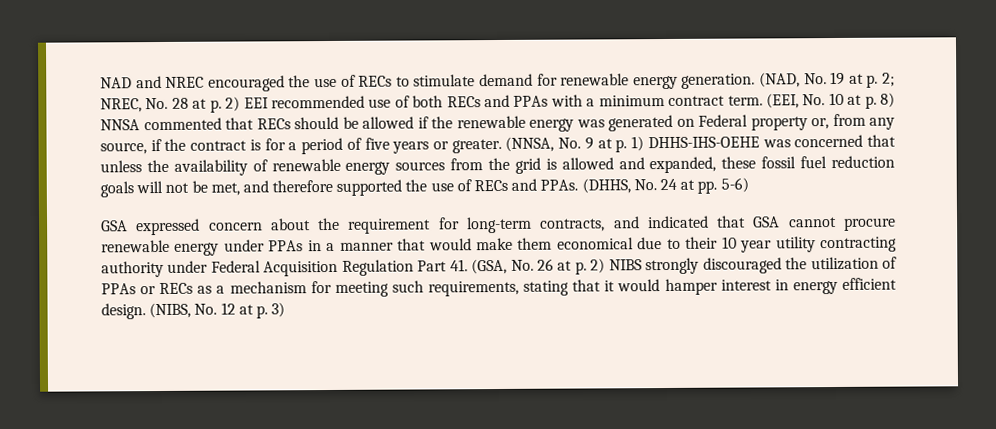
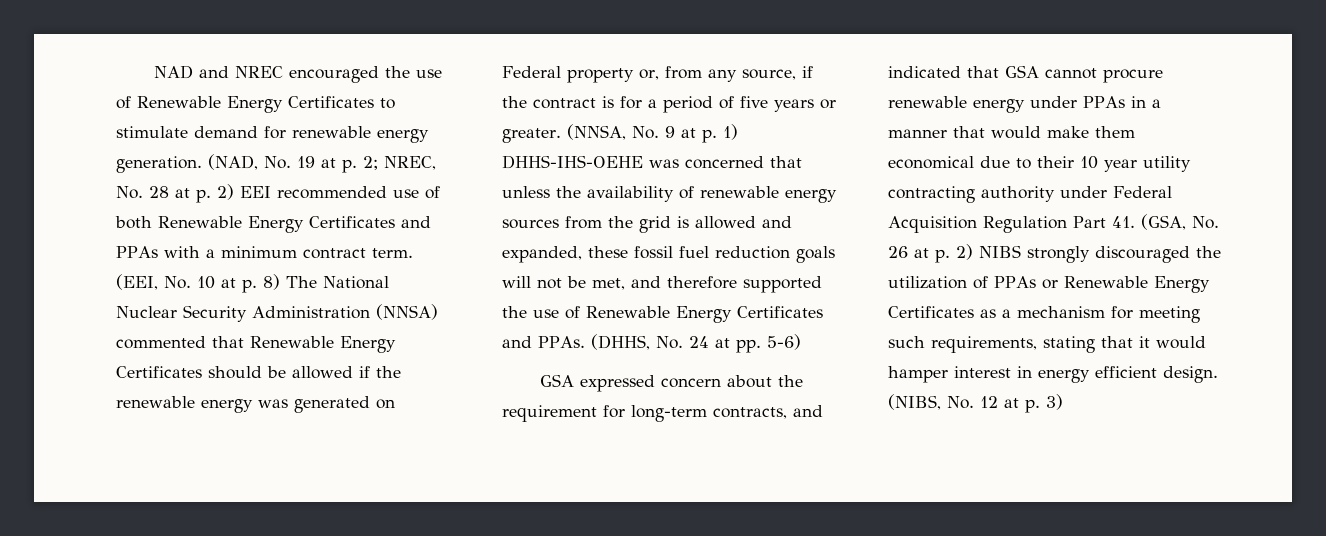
- NAD and NREC encouraged the use of RECs to stimulate demand for renewable energy generation.
+ NAD and NREC encouraged the use of Renewable Energy Certificates to stimulate demand for renewable energy generation.
- (NAD, No. 19 at p. 2; NREC, No. 28 at p. 2) EEI recommended use of both RECs and PPAs with a minimum contract term.
+ (NAD, No. 19 at p. 2; NREC, No. 28 at p. 2) EEI recommended use of both Renewable Energy Certificates and PPAs with a minimum contract term.
- (EEI, No. 10 at p. 8) NNSA commented that RECs should be allowed if the renewable energy was generated on Federal property or, from any source, if the contract is for a period of five years or greater.
+ (EEI, No. 10 at p. 8) The National Nuclear Security Administration (NNSA) commented that Renewable Energy Certificates should be allowed if the renewable energy was generated on Federal property or, from any source, if the contract is for a period of five years or greater.
- (NNSA, No. 9 at p. 1) DHHS-IHS-OEHE was concerned that unless the availability of renewable energy sources from the grid is allowed and expanded, these fossil fuel reduction goals will not be met, and therefore supported the use of RECs and PPAs.
+ (NNSA, No. 9 at p. 1) DHHS-IHS-OEHE was concerned that unless the availability of renewable energy sources from the grid is allowed and expanded, these fossil fuel reduction goals will not be met, and therefore supported the use of Renewable Energy Certificates and PPAs.
- GSA expressed concern about the requirement for long-term contracts, and indicated that GSA cannot procure renewable energy under PPAs in a manner that would make them economical due to their 10 year utility contracting authority under Federal Acquisition Regulation Part 41. (GSA, No. 26 at p. 2) NIBS strongly discouraged the utilization of PPAs or RECs as a mechanism for meeting such requirements, stating that it would hamper interest in energy efficient design.
+ GSA expressed concern about the requirement for long-term contracts, and indicated that GSA cannot procure renewable energy under PPAs in a manner that would make them economical due to their 10 year utility contracting authority under Federal Acquisition Regulation Part 41. (GSA, No. 26 at p. 2) NIBS strongly discouraged the utilization of PPAs or Renewable Energy Certificates as a mechanism for meeting such requirements, stating that it would hamper interest in energy efficient design.

